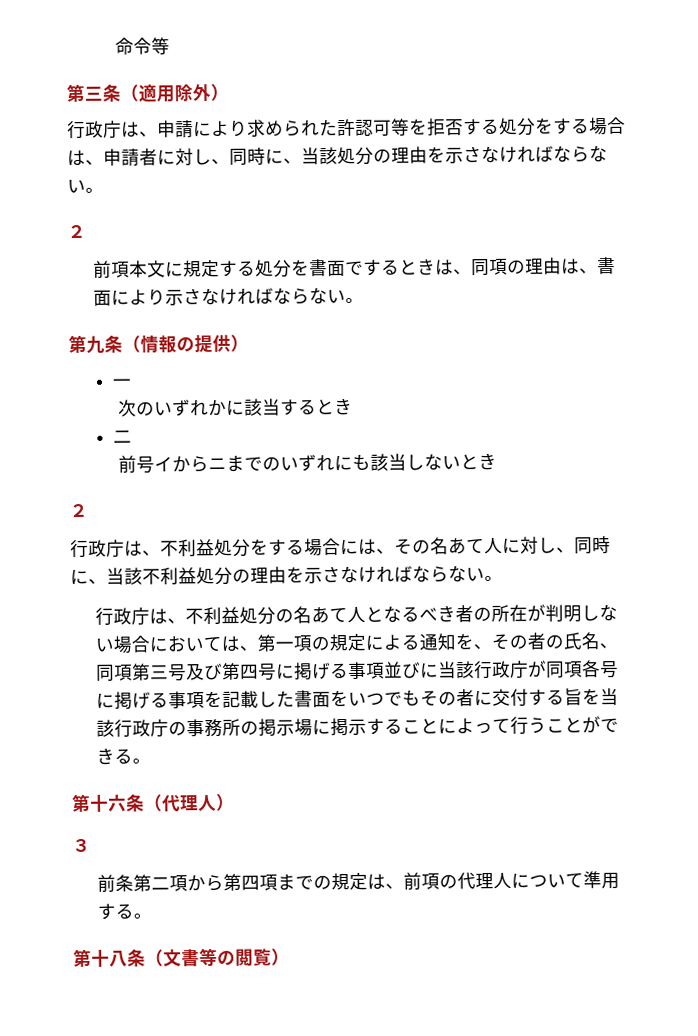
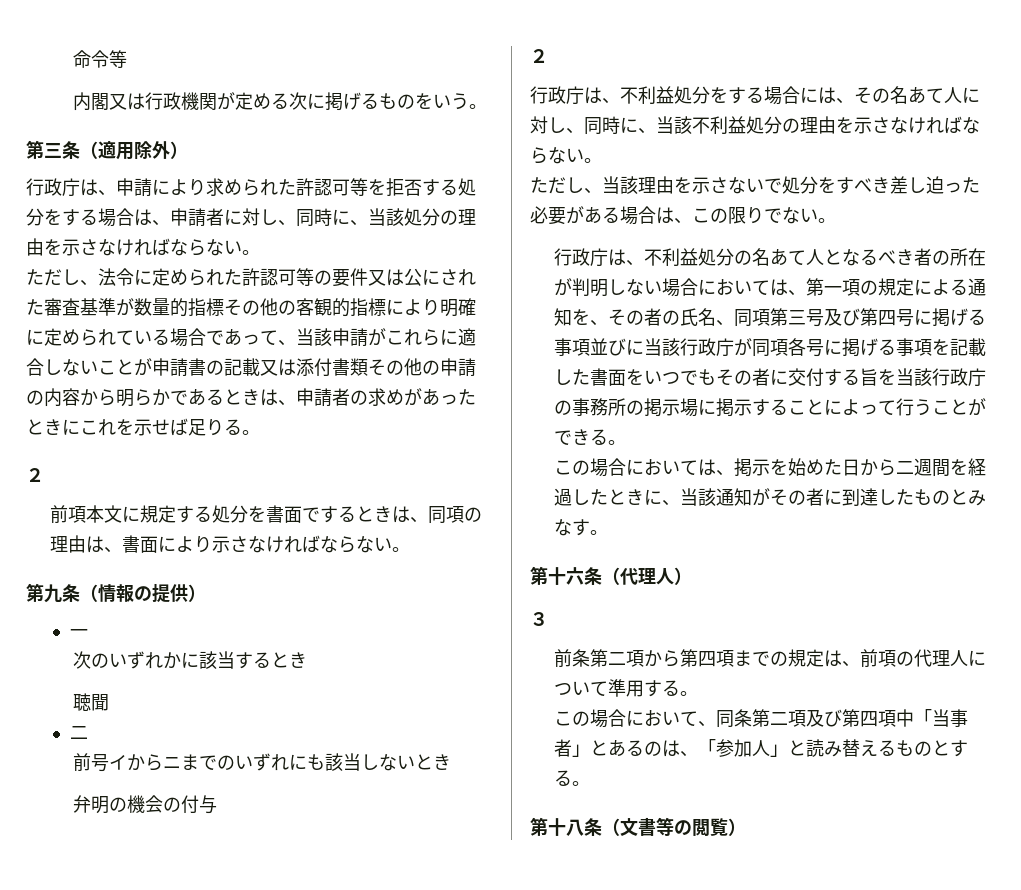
+ 内閣又は行政機関が定める次に掲げるものをいう。
+ ただし、法令に定められた許認可等の要件又は公にされた審査基準が数量的指標その他の客観的指標により明確に定められている場合であって、当該申請がこれらに適合しないことが申請書の記載又は添付書類その他の申請の内容から明らかであるときは、申請者の求めがあったときにこれを示せば足りる。
+ 聴聞
+ 弁明の機会の付与
+ ただし、当該理由を示さないで処分をすべき差し迫った必要がある場合は、この限りでない。
+ この場合においては、掲示を始めた日から二週間を経過したときに、当該通知がその者に到達したものとみなす。
+ この場合において、同条第二項及び第四項中「当事者」とあるのは、「参加人」と読み替えるものとする。

